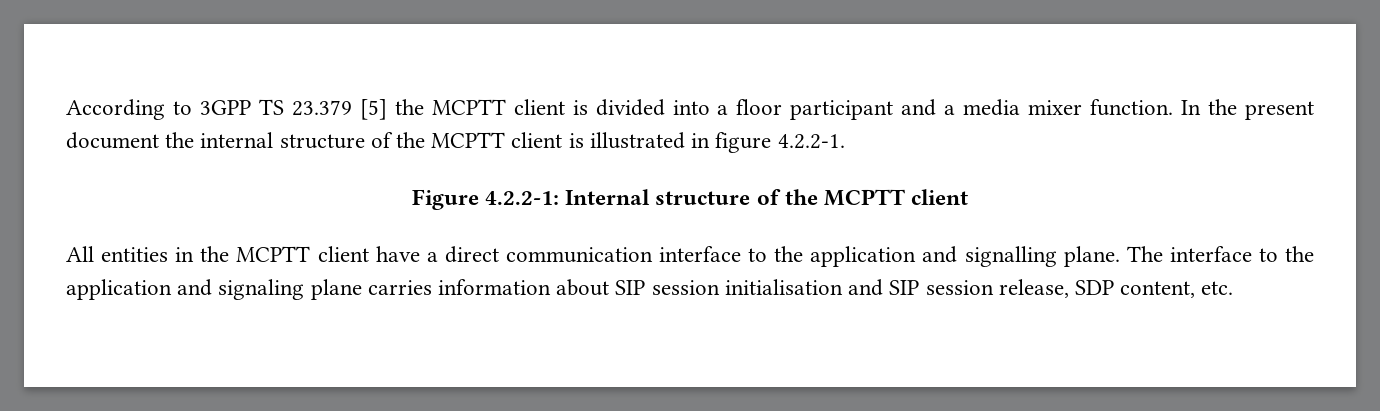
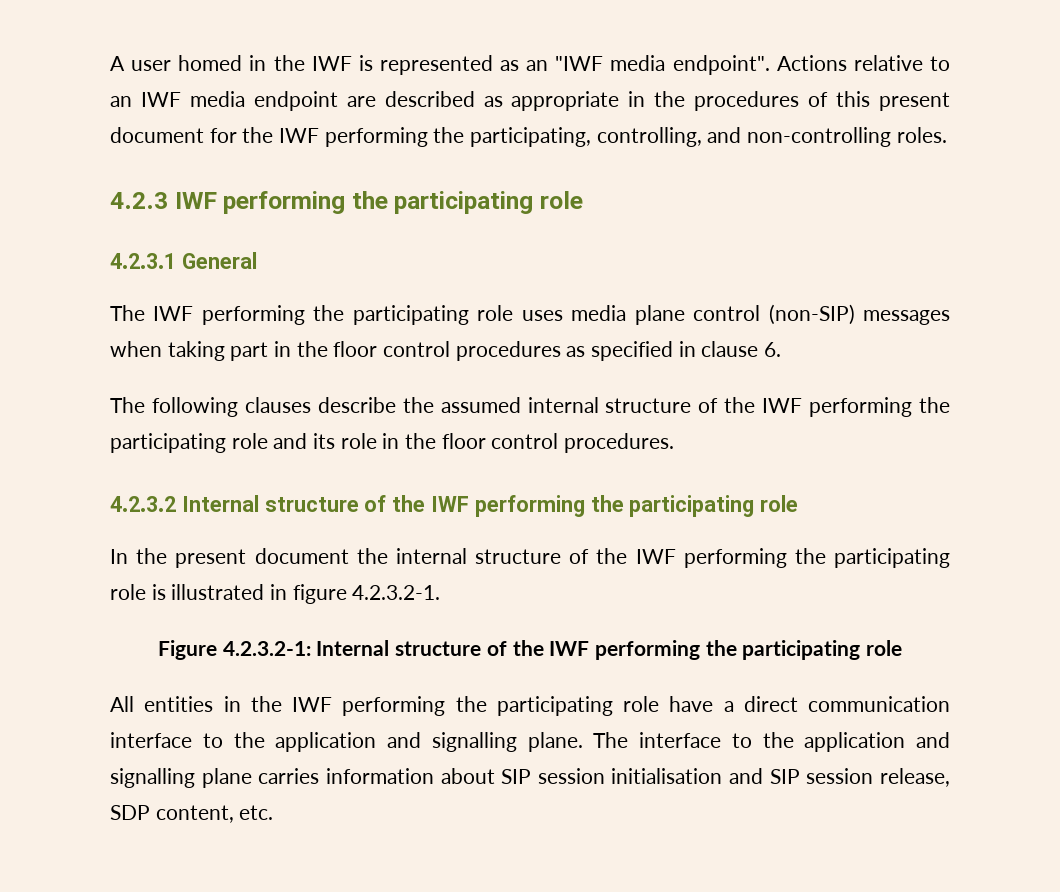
- According to 3GPP TS 23.379 [5] the MCPTT client is divided into a floor participant and a media mixer function. In the present document the internal structure of the MCPTT client is illustrated in figure 4.2.2-1.
+ A user homed in the IWF is represented as an "IWF media endpoint". Actions relative to an IWF media endpoint are described as appropriate in the procedures of this present document for the IWF performing the participating, controlling, and non-controlling roles.
+ 4.2.3 IWF performing the participating role
+ 4.2.3.1 General
+ The IWF performing the participating role uses media plane control (non-SIP) messages when taking part in the floor control procedures as specified in clause 6.
+ The following clauses describe the assumed internal structure of the IWF performing the participating role and its role in the floor control procedures.
+ 4.2.3.2 Internal structure of the IWF performing the participating role
+ In the present document the internal structure of the IWF performing the participating role is illustrated in figure 4.2.3.2-1.
- Figure 4.2.2-1: Internal structure of the MCPTT client
+ Figure 4.2.3.2-1: Internal structure of the IWF performing the participating role
- All entities in the MCPTT client have a direct communication interface to the application and signalling plane.
+ All entities in the IWF performing the participating role have a direct communication interface to the application and signalling plane.
- The interface to the application and signaling plane carries information about SIP session initialisation and SIP session release, SDP content, etc.
+ The interface to the application and signalling plane carries information about SIP session initialisation and SIP session release, SDP content, etc.

